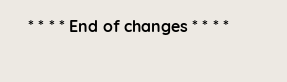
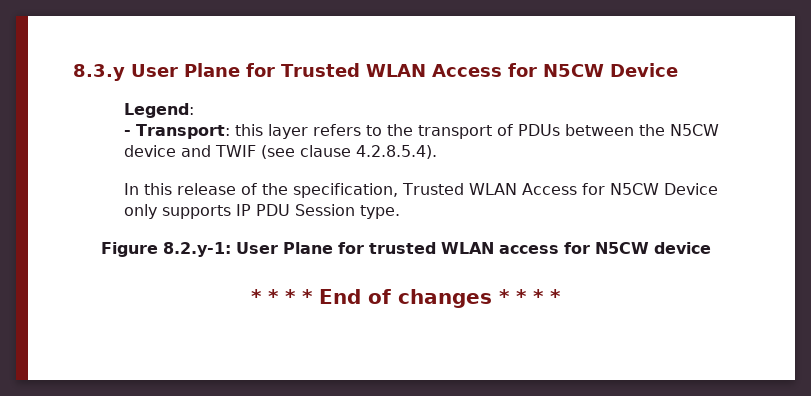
+ 8.3.y User Plane for Trusted WLAN Access for N5CW Device
+ Legend:
+ - Transport: this layer refers to the transport of PDUs between the N5CW device and TWIF (see clause 4.2.8.5.4).
+ In this release of the specification, Trusted WLAN Access for N5CW Device only supports IP PDU Session type.
+ Figure 8.2.y-1: User Plane for trusted WLAN access for N5CW device

